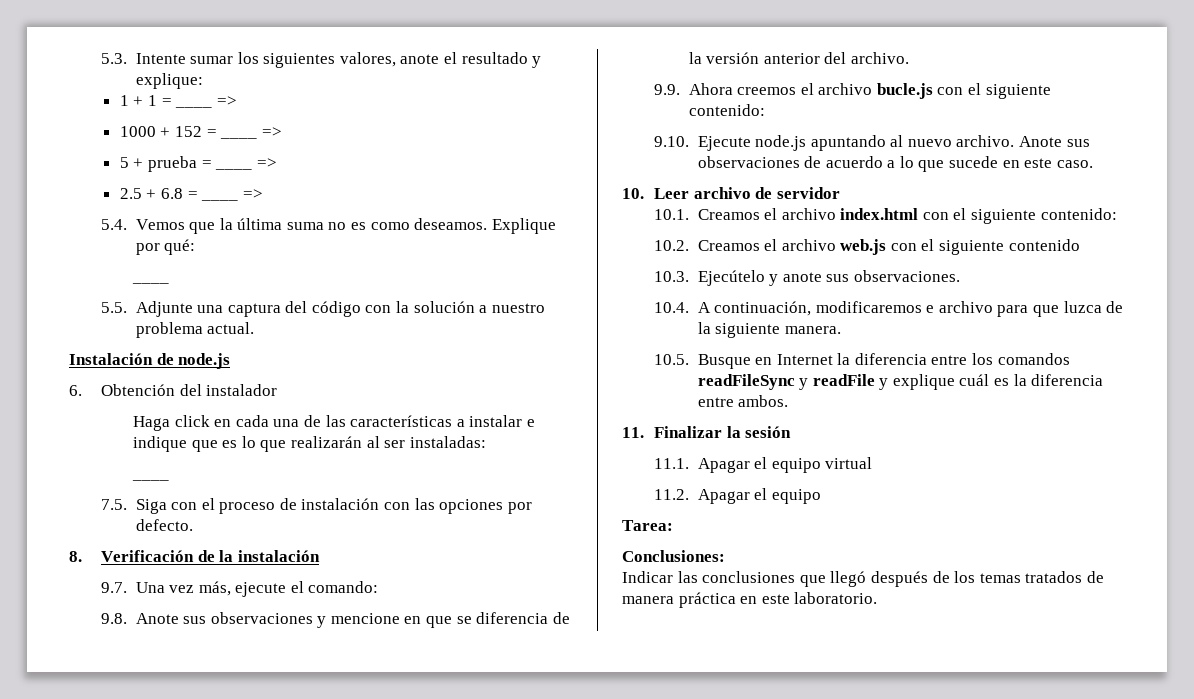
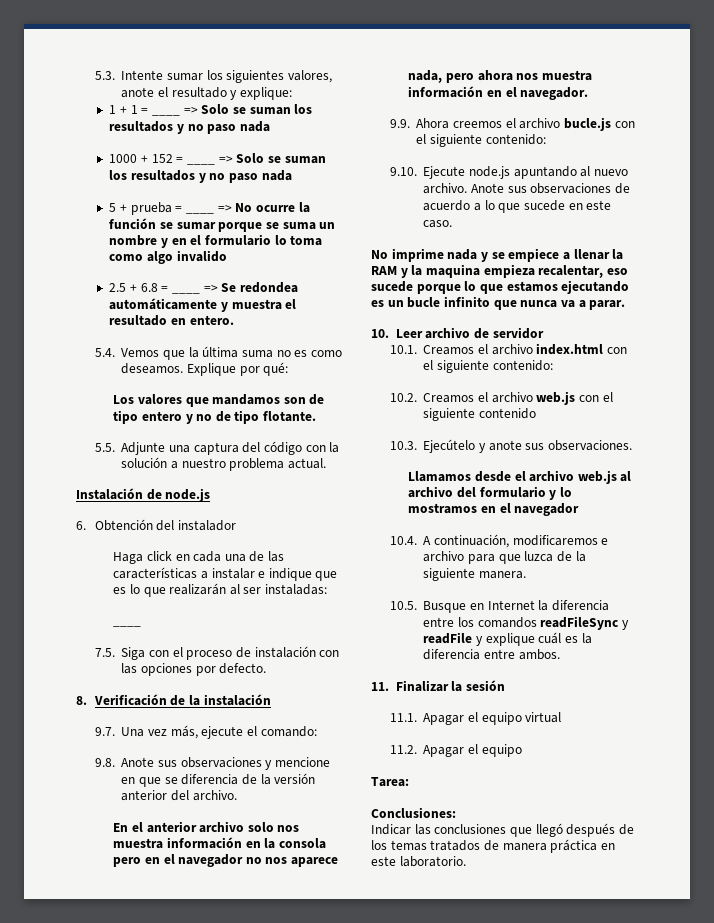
- 1 + 1 = ____ =>
+ 1 + 1 = ____ => Solo se suman los resultados y no paso nada
- 1000 + 152 = ____ =>
+ 1000 + 152 = ____ => Solo se suman los resultados y no paso nada
- 5 + prueba = ____ =>
+ 5 + prueba = ____ => No ocurre la función se sumar porque se suma un nombre y en el formulario lo toma como algo invalido
- 2.5 + 6.8 = ____ =>
+ 2.5 + 6.8 = ____ => Se redondea automáticamente y muestra el resultado en entero.
  Explique por qué:
- ____
+ Los valores que mandamos son de tipo entero y no de tipo flotante.
+ En el anterior archivo solo nos muestra información en la consola pero en el navegador no nos aparece nada, pero ahora nos muestra información en el navegador.
+ No imprime nada y se empiece a llenar la RAM y la maquina empieza recalentar, eso sucede porque lo que estamos ejecutando es un bucle infinito que nunca va a parar.
+ Llamamos desde el archivo web.js al archivo del formulario y lo mostramos en el navegador

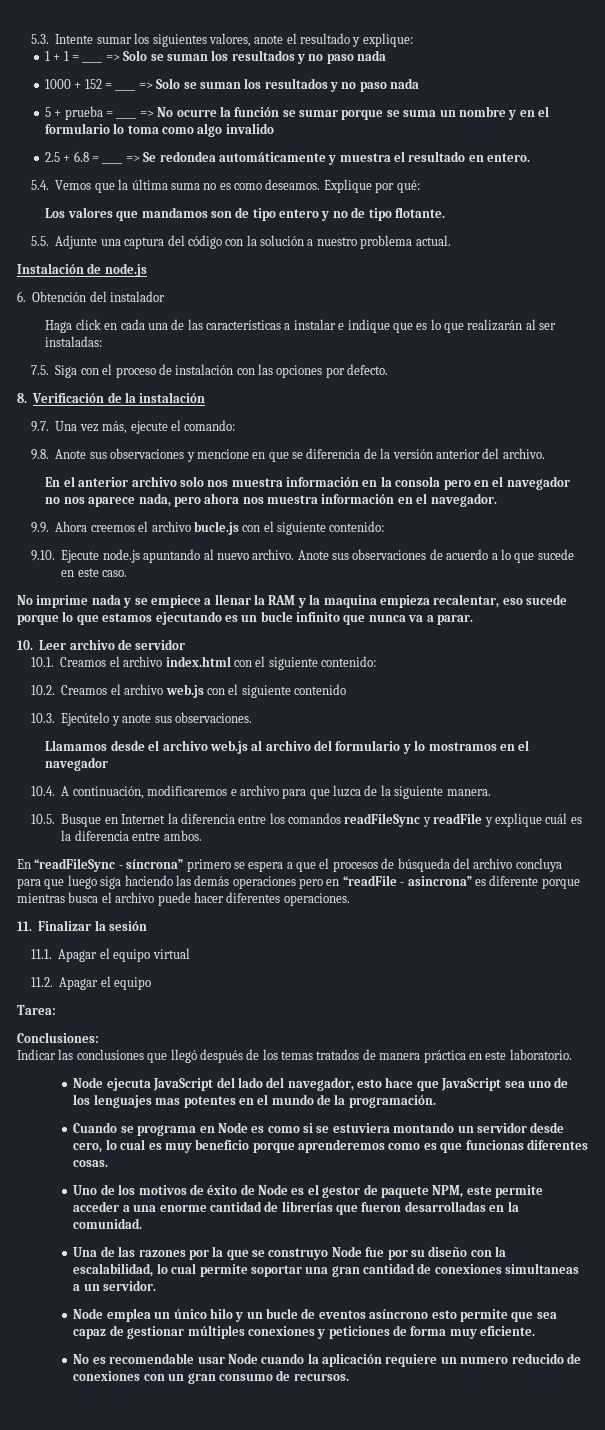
  Haga click en cada una de las características a instalar e indique que es lo que realizarán al ser instaladas:
- ____
+ En “readFileSync - síncrona” primero se espera a que el procesos de búsqueda del archivo concluya para que luego siga haciendo las demás operaciones pero en “readFile - asincrona” es diferente porque mientras busca el archivo puede hacer diferentes operaciones.
+ Node ejecuta JavaScript del lado del navegador, esto hace que JavaScript sea uno de los lenguajes mas potentes en el mundo de la programación.
+ Cuando se programa en Node es como si se estuviera montando un servidor desde cero, lo cual es muy beneficio porque aprenderemos como es que funcionas diferentes cosas.
+ Uno de los motivos de éxito de Node es el gestor de paquete NPM, este permite acceder a una enorme cantidad de librerías que fueron desarrolladas en la comunidad.
+ Una de las razones por la que se construyo Node fue por su diseño con la escalabilidad, lo cual permite soportar una gran cantidad de conexiones simultaneas a un servidor.
+ Node emplea un único hilo y un bucle de eventos asíncrono esto permite que sea capaz de gestionar múltiples conexiones y peticiones de forma muy eficiente.
+ No es recomendable usar Node cuando la aplicación requiere un numero reducido de conexiones con un gran consumo de recursos.

